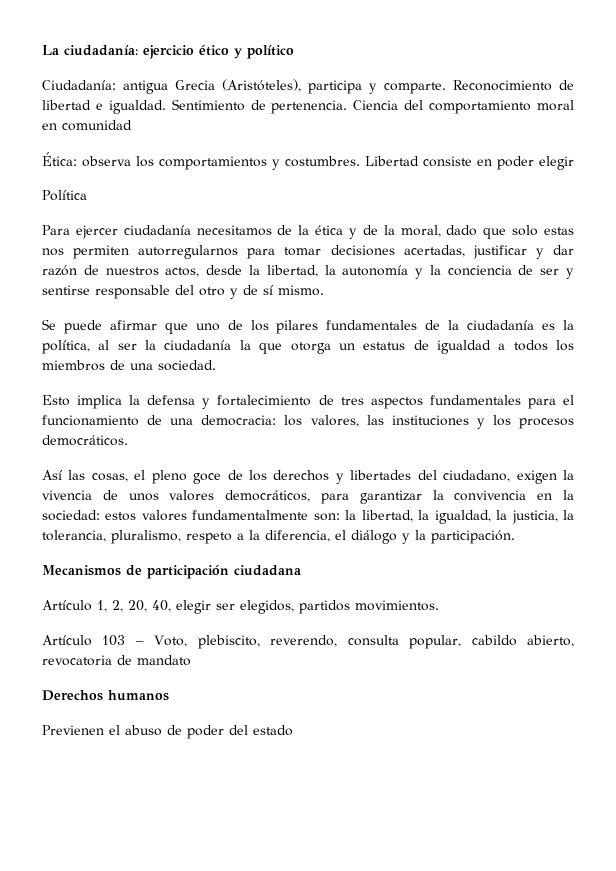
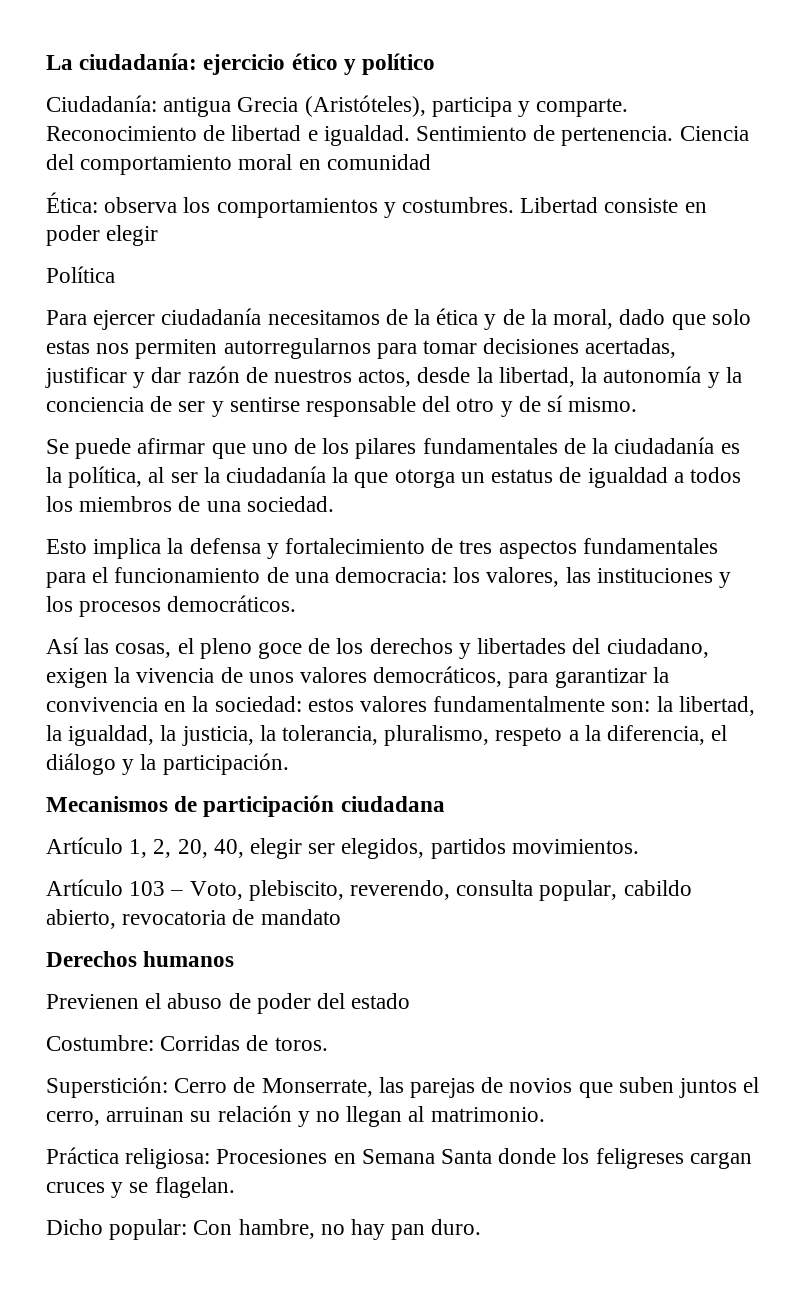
+ Costumbre: Corridas de toros.
+ Superstición: Cerro de Monserrate, las parejas de novios que suben juntos el cerro, arruinan su relación y no llegan al matrimonio.
+ Práctica religiosa: Procesiones en Semana Santa donde los feligreses cargan cruces y se flagelan.
+ Dicho popular: Con hambre, no hay pan duro.

